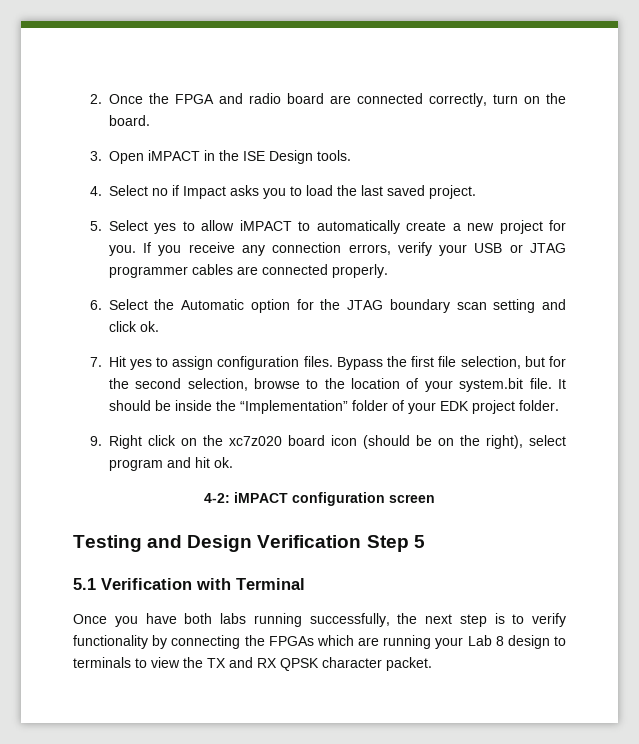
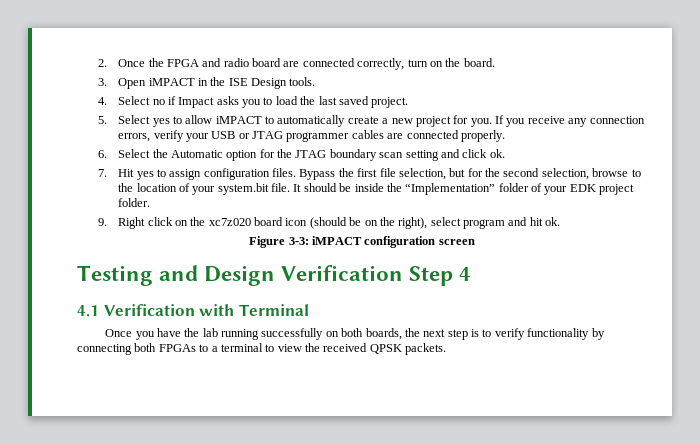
- 4-2: iMPACT configuration screen
+ Figure 3-3: iMPACT configuration screen
- Testing and Design Verification Step 5
- 5.1 Verification with Terminal
+ Testing and Design Verification Step 4
+ 4.1 Verification with Terminal
- Once you have both labs running successfully, the next step is to verify functionality by connecting the FPGAs which are running your Lab 8 design to terminals to view the TX and RX QPSK character packet.
+ Once you have the lab running successfully on both boards, the next step is to verify functionality by connecting both FPGAs to a terminal to view the received QPSK packets.

